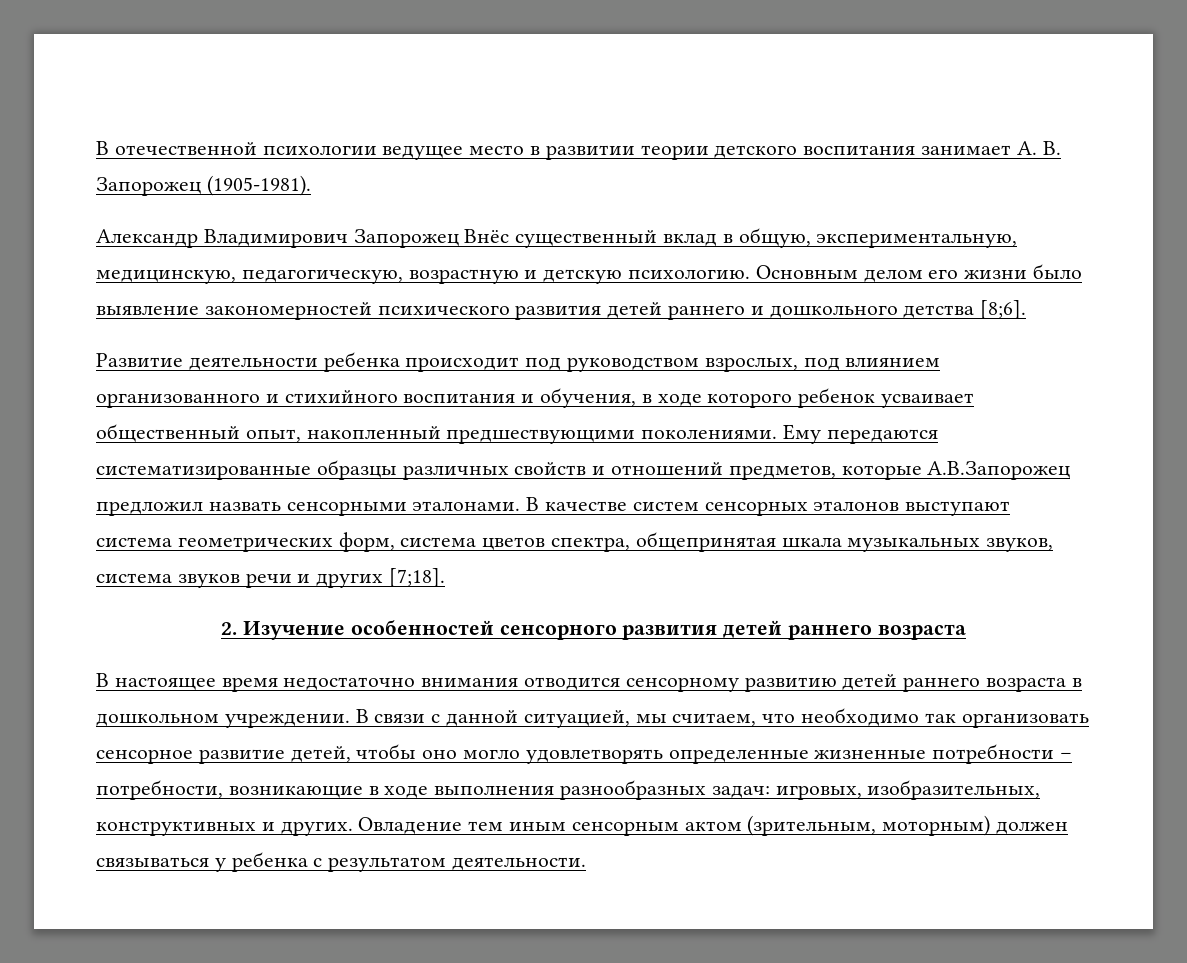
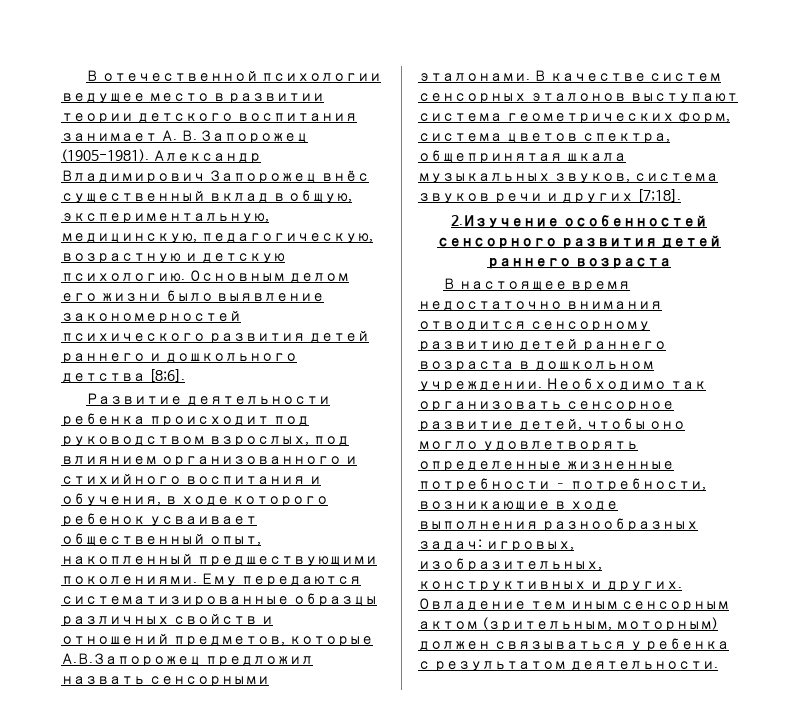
- В отечественной психологии ведущее место в развитии теории детского воспитания занимает А. В. Запорожец (1905-1981).
- Александр Владимирович Запорожец Внёс существенный вклад в общую, экспериментальную, медицинскую, педагогическую, возрастную и детскую психологию.
+ В отечественной психологии ведущее место в развитии теории детского воспитания занимает А. В. Запорожец (1905-1981). Александр Владимирович Запорожец внёс существенный вклад в общую, экспериментальную, медицинскую, педагогическую, возрастную и детскую психологию.
- 2. Изучение особенностей сенсорного развития детей раннего возраста
+ 2.Изучение особенностей сенсорного развития детей раннего возраста
- В связи с данной ситуацией, мы считаем, что необходимо так организовать сенсорное развитие детей, чтобы оно могло удовлетворять определенные жизненные потребности – потребности, возникающие в ходе выполнения разнообразных задач: игровых, изобразительных, конструктивных и других.
+ Необходимо так организовать сенсорное развитие детей, чтобы оно могло удовлетворять определенные жизненные потребности – потребности, возникающие в ходе выполнения разнообразных задач: игровых, изобразительных, конструктивных и других.

